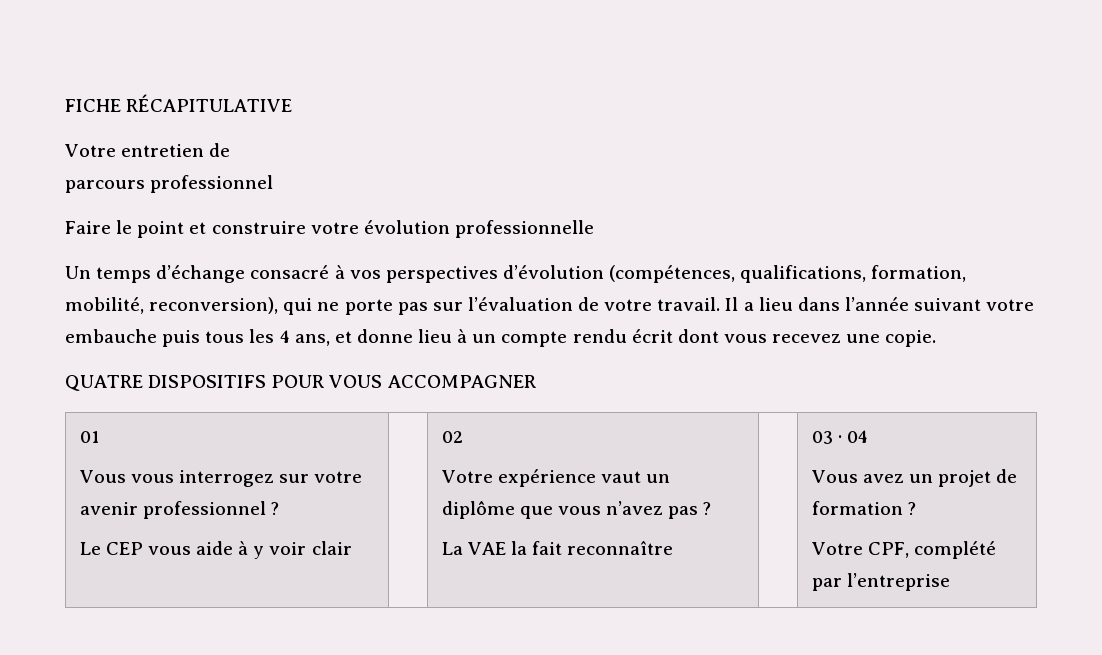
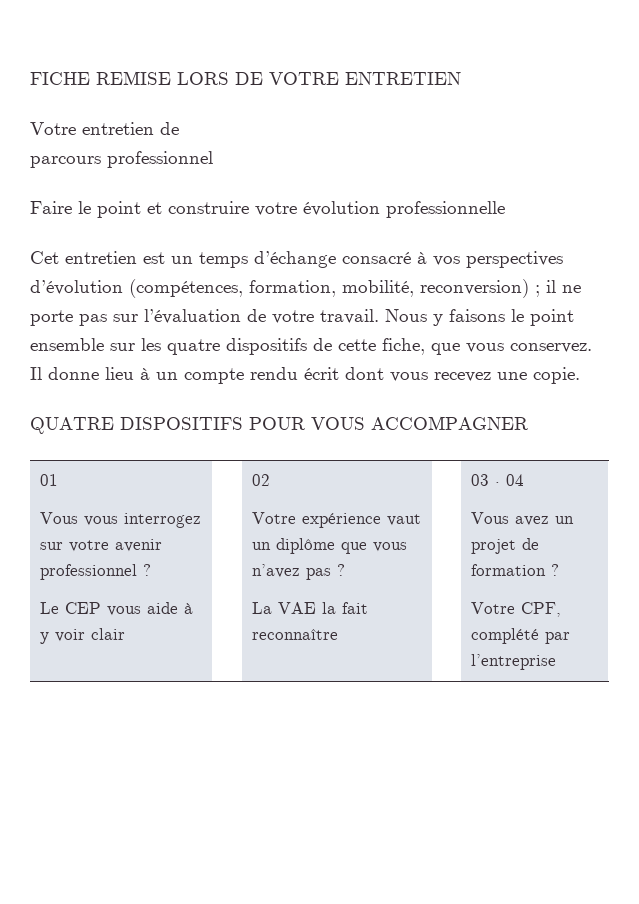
- FICHE RÉCAPITULATIVE
+ FICHE REMISE LORS DE VOTRE ENTRETIEN
- Un temps d’échange consacré à vos perspectives d’évolution (compétences, qualifications, formation, mobilité, reconversion), qui ne porte pas sur l’évaluation de votre travail.
+ Cet entretien est un temps d’échange consacré à vos perspectives d’évolution (compétences, formation, mobilité, reconversion) ; il ne porte pas sur l’évaluation de votre travail.
- Il a lieu dans l’année suivant votre embauche puis tous les 4 ans, et donne lieu à un compte rendu écrit dont vous recevez une copie.
+ Nous y faisons le point ensemble sur les quatre dispositifs de cette fiche, que vous conservez. Il donne lieu à un compte rendu écrit dont vous recevez une copie.

